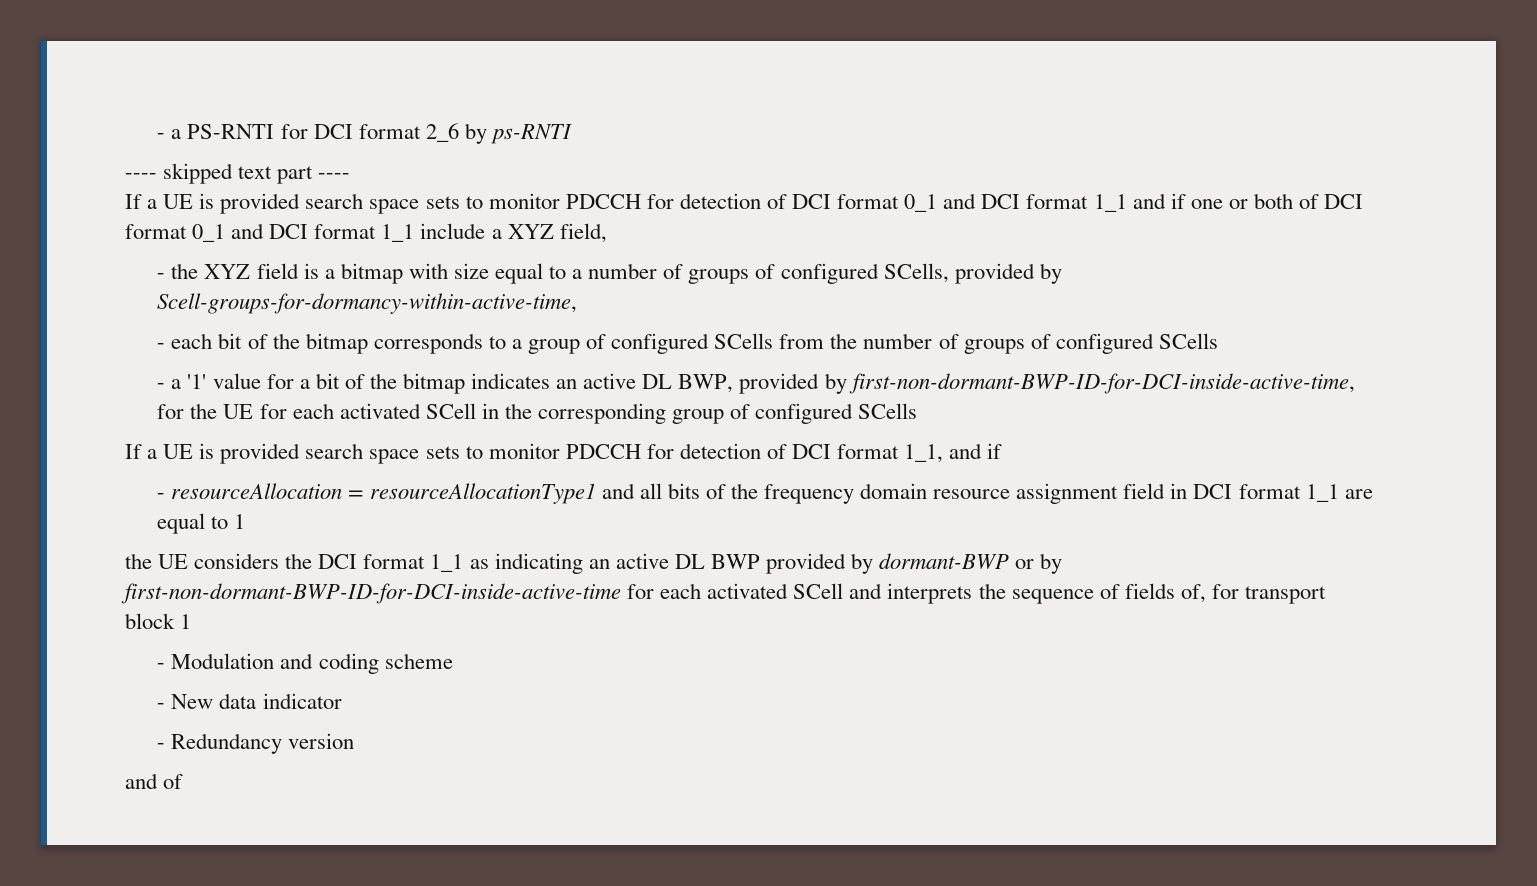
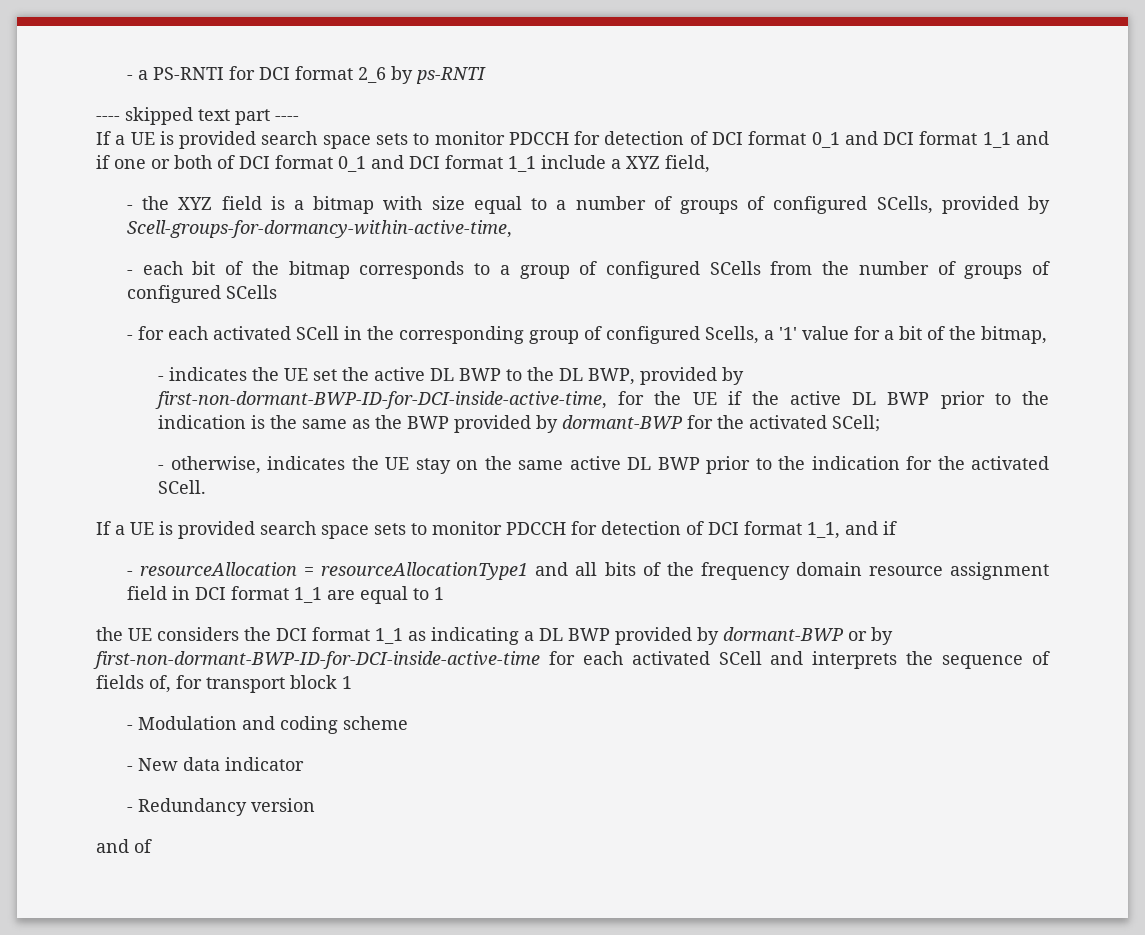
- - a '1' value for a bit of the bitmap indicates an active DL BWP, provided by first-non-dormant-BWP-ID-for-DCI-inside-active-time, for the UE for each activated SCell in the corresponding group of configured SCells
+ - for each activated SCell in the corresponding group of configured Scells, a '1' value for a bit of the bitmap,
+ - indicates the UE set the active DL BWP to the DL BWP, provided by first-non-dormant-BWP-ID-for-DCI-inside-active-time, for the UE if the active DL BWP prior to the indication is the same as the BWP provided by dormant-BWP for the activated SCell;
+ - otherwise, indicates the UE stay on the same active DL BWP prior to the indication for the activated SCell.
- the UE considers the DCI format 1_1 as indicating an active DL BWP provided by dormant-BWP or by first-non-dormant-BWP-ID-for-DCI-inside-active-time for each activated SCell and interprets the sequence of fields of, for transport block 1
+ the UE considers the DCI format 1_1 as indicating a DL BWP provided by dormant-BWP or by first-non-dormant-BWP-ID-for-DCI-inside-active-time for each activated SCell and interprets the sequence of fields of, for transport block 1

